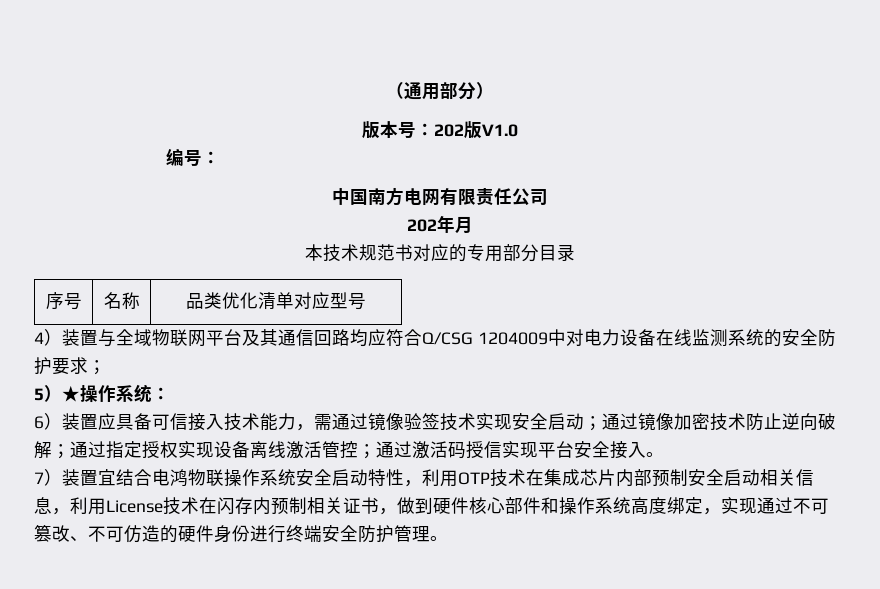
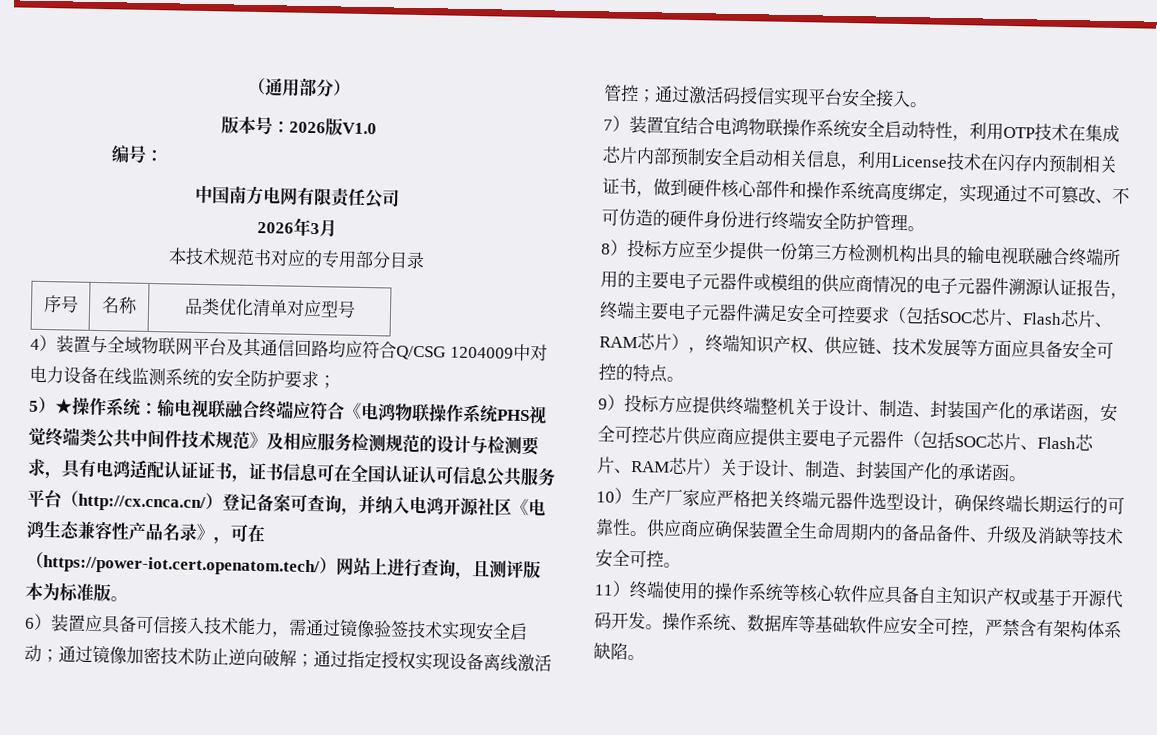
- 版本号：202版V1.0
+ 版本号：2026版V1.0
- 202年月
+ 2026年3月
- 5）★操作系统：
+ 5）★操作系统：输电视联融合终端应符合《电鸿物联操作系统PHS视觉终端类公共中间件技术规范》及相应服务检测规范的设计与检测要求，具有电鸿适配认证证书，证书信息可在全国认证认可信息公共服务平台（http://cx.cnca.cn/）登记备案可查询，并纳入电鸿开源社区《电鸿生态兼容性产品名录》，可在（https://power-iot.cert.openatom.tech/）网站上进行查询，且测评版本为标准版。
+ 8）投标方应至少提供一份第三方检测机构出具的输电视联融合终端所用的主要电子元器件或模组的供应商情况的电子元器件溯源认证报告，终端主要电子元器件满足安全可控要求（包括SOC芯片、Flash芯片、RAM芯片），终端知识产权、供应链、技术发展等方面应具备安全可控的特点。
+ 9）投标方应提供终端整机关于设计、制造、封装国产化的承诺函，安全可控芯片供应商应提供主要电子元器件（包括SOC芯片、Flash芯片、RAM芯片）关于设计、制造、封装国产化的承诺函。
+ 10）生产厂家应严格把关终端元器件选型设计，确保终端长期运行的可靠性。供应商应确保装置全生命周期内的备品备件、升级及消缺等技术安全可控。
+ 11）终端使用的操作系统等核心软件应具备自主知识产权或基于开源代码开发。操作系统、数据库等基础软件应安全可控，严禁含有架构体系缺陷。

